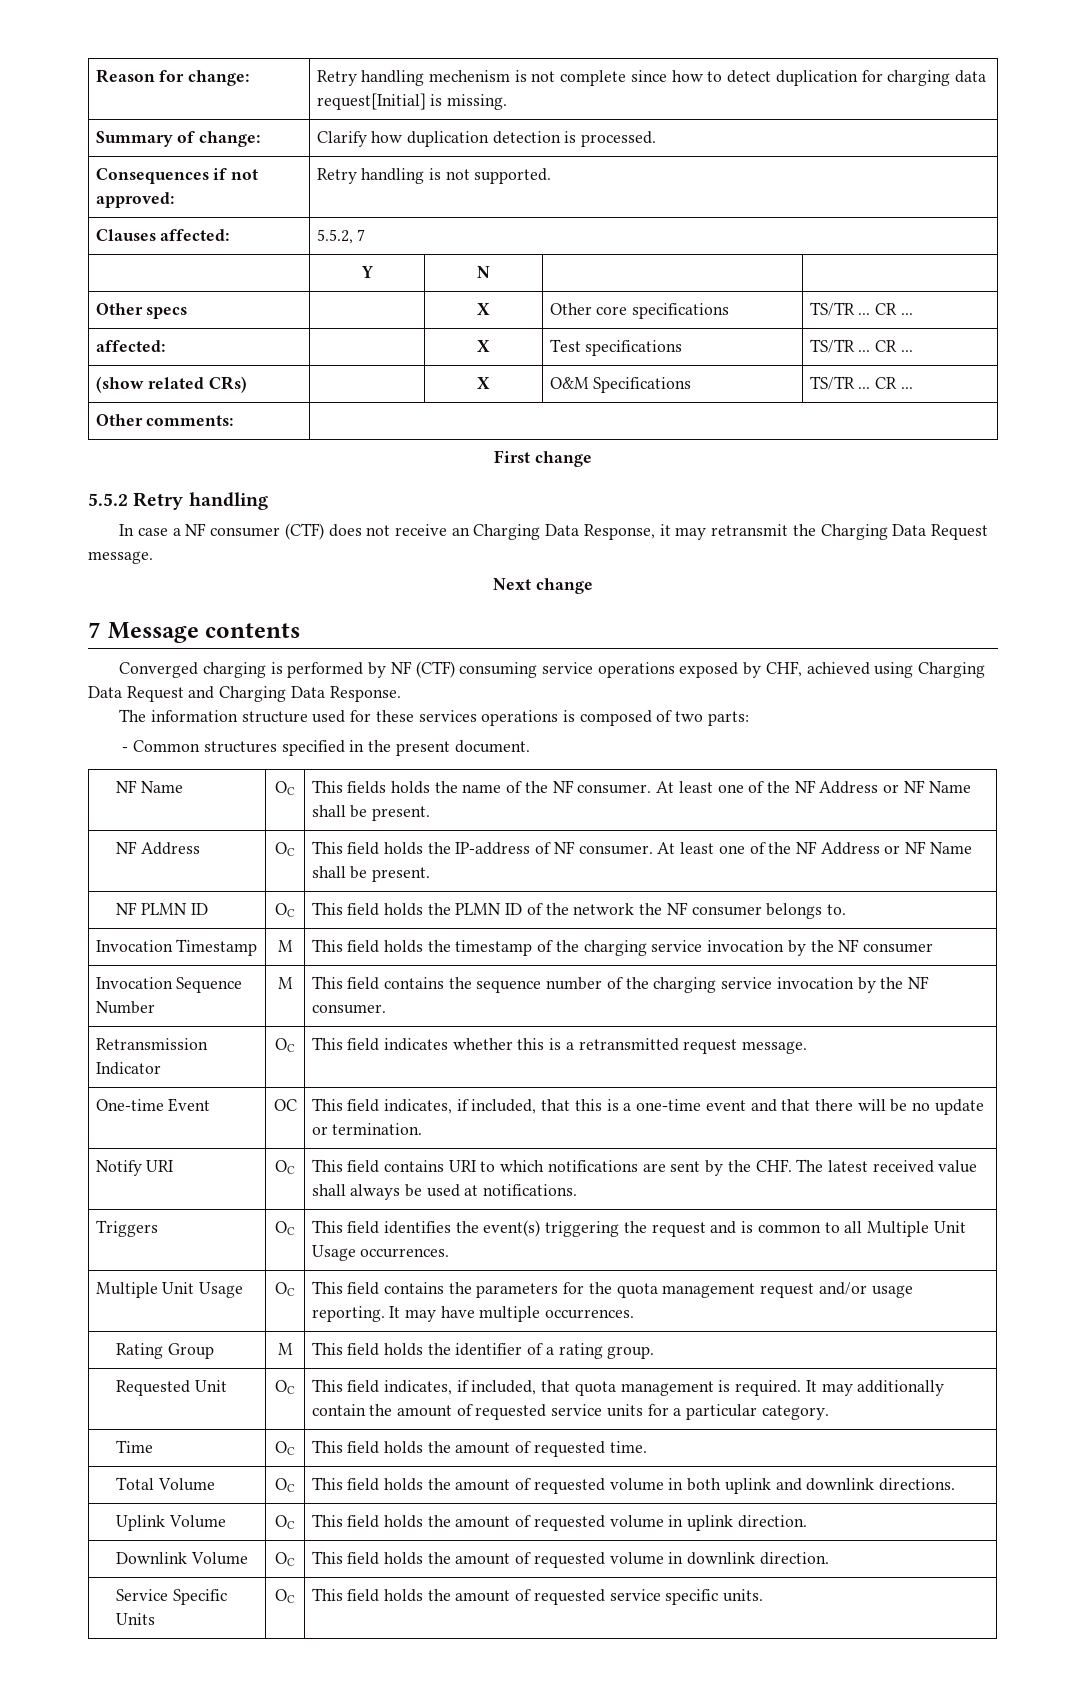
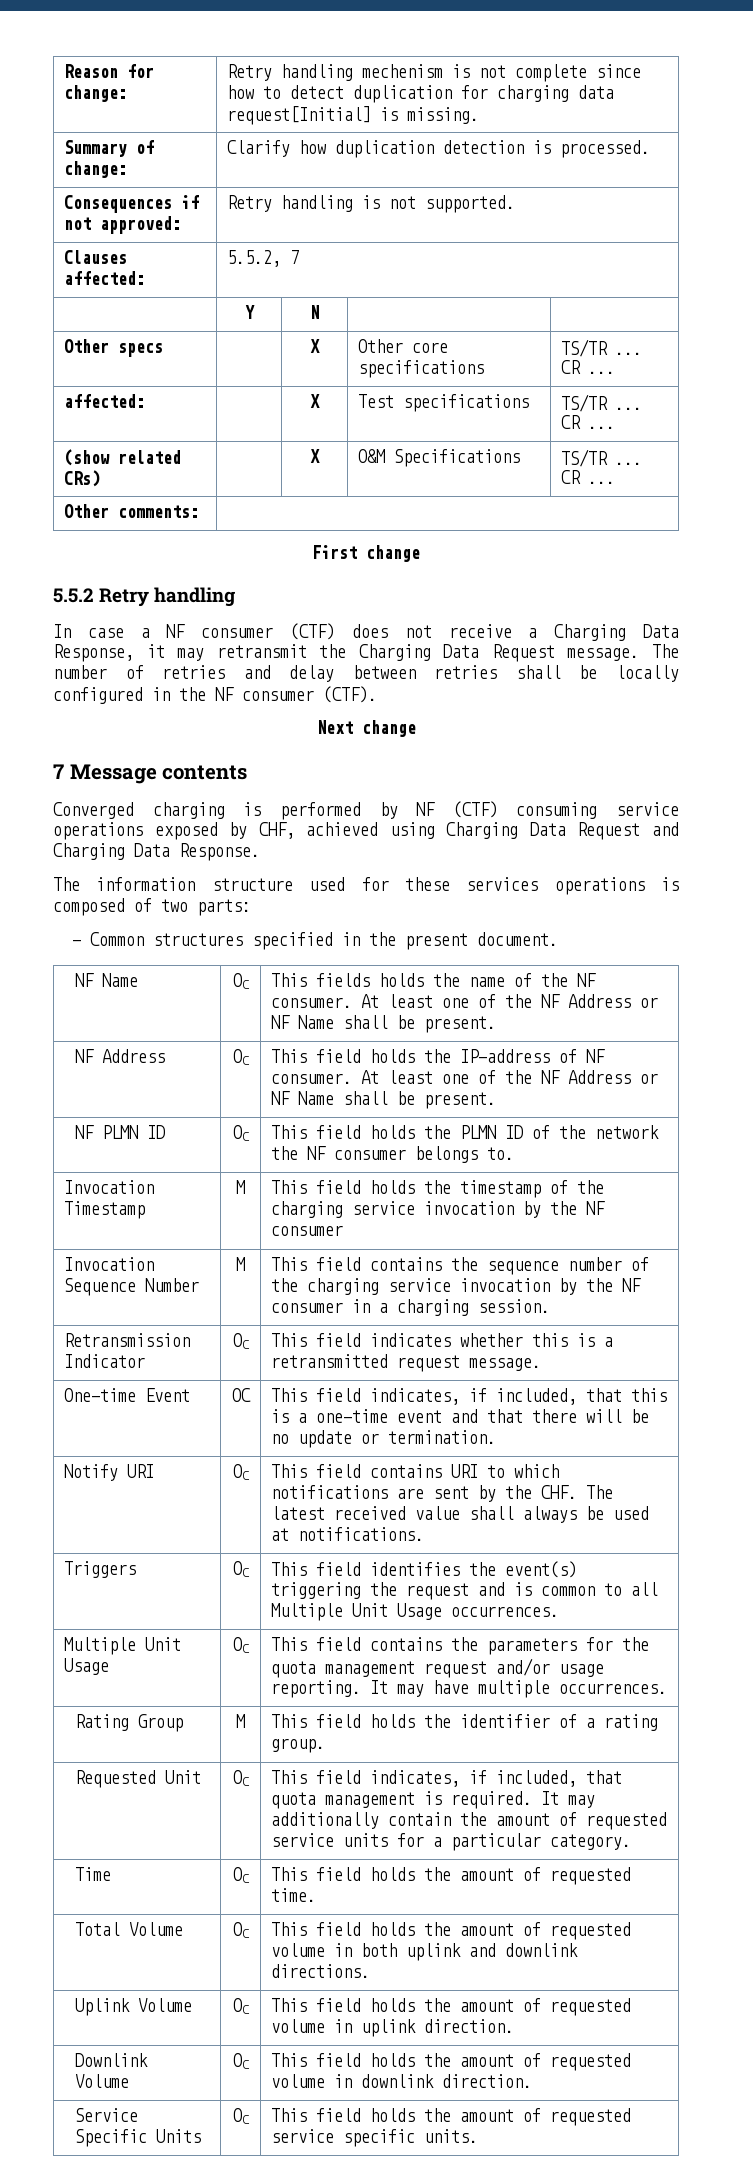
- In case a NF consumer (CTF) does not receive an Charging Data Response, it may retransmit the Charging Data Request message.
+ In case a NF consumer (CTF) does not receive a Charging Data Response, it may retransmit the Charging Data Request message. The number of retries and delay between retries shall be locally configured in the NF consumer (CTF).
- Invocation Sequence Number | M | This field contains the sequence number of the charging service invocation by the NF consumer.
+ Invocation Sequence Number | M | This field contains the sequence number of the charging service invocation by the NF consumer in a charging session.

